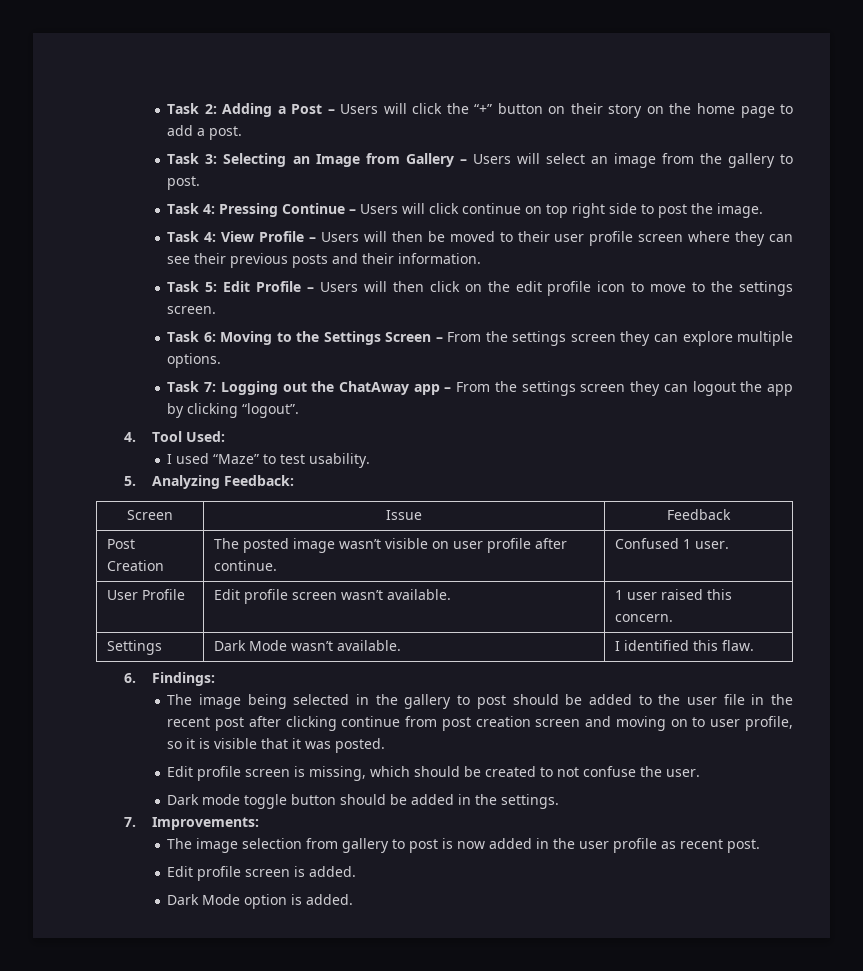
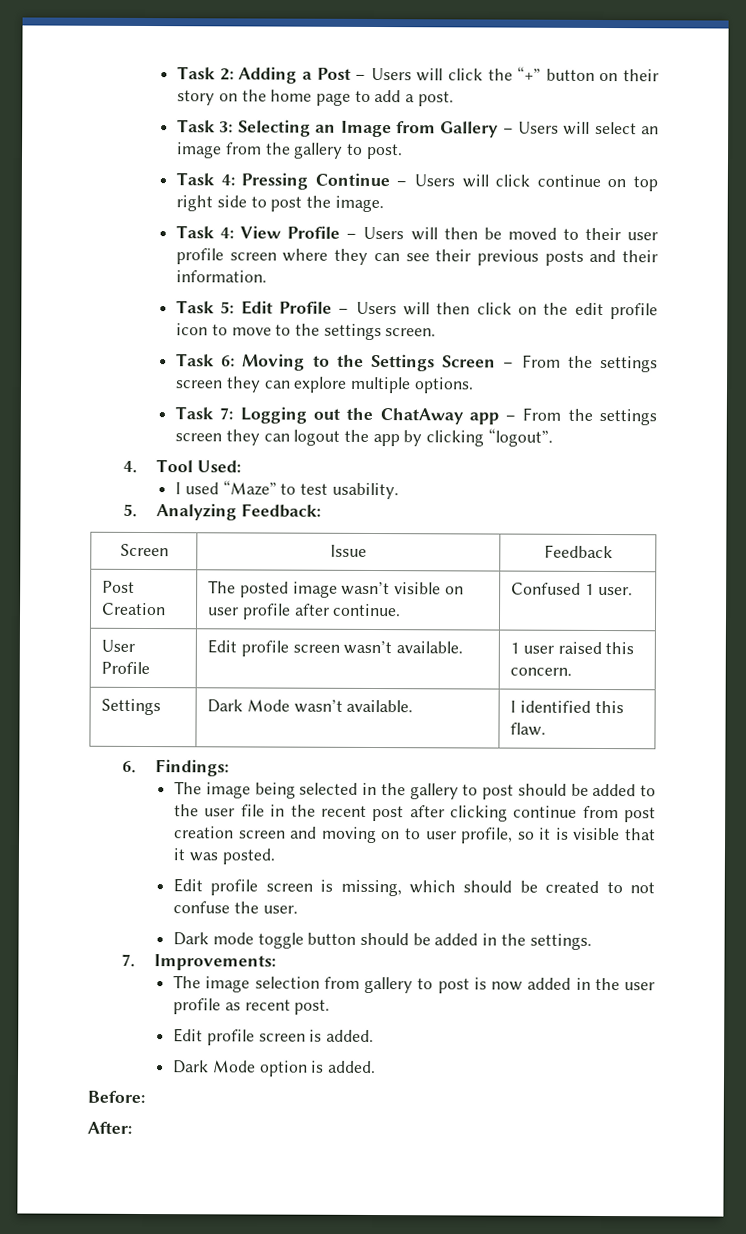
+ Before:
+ After:

